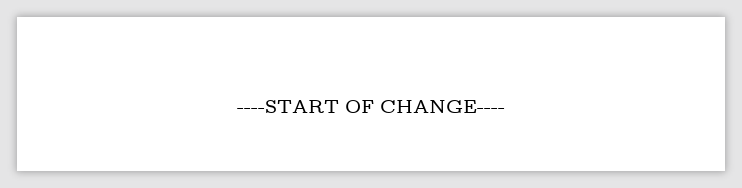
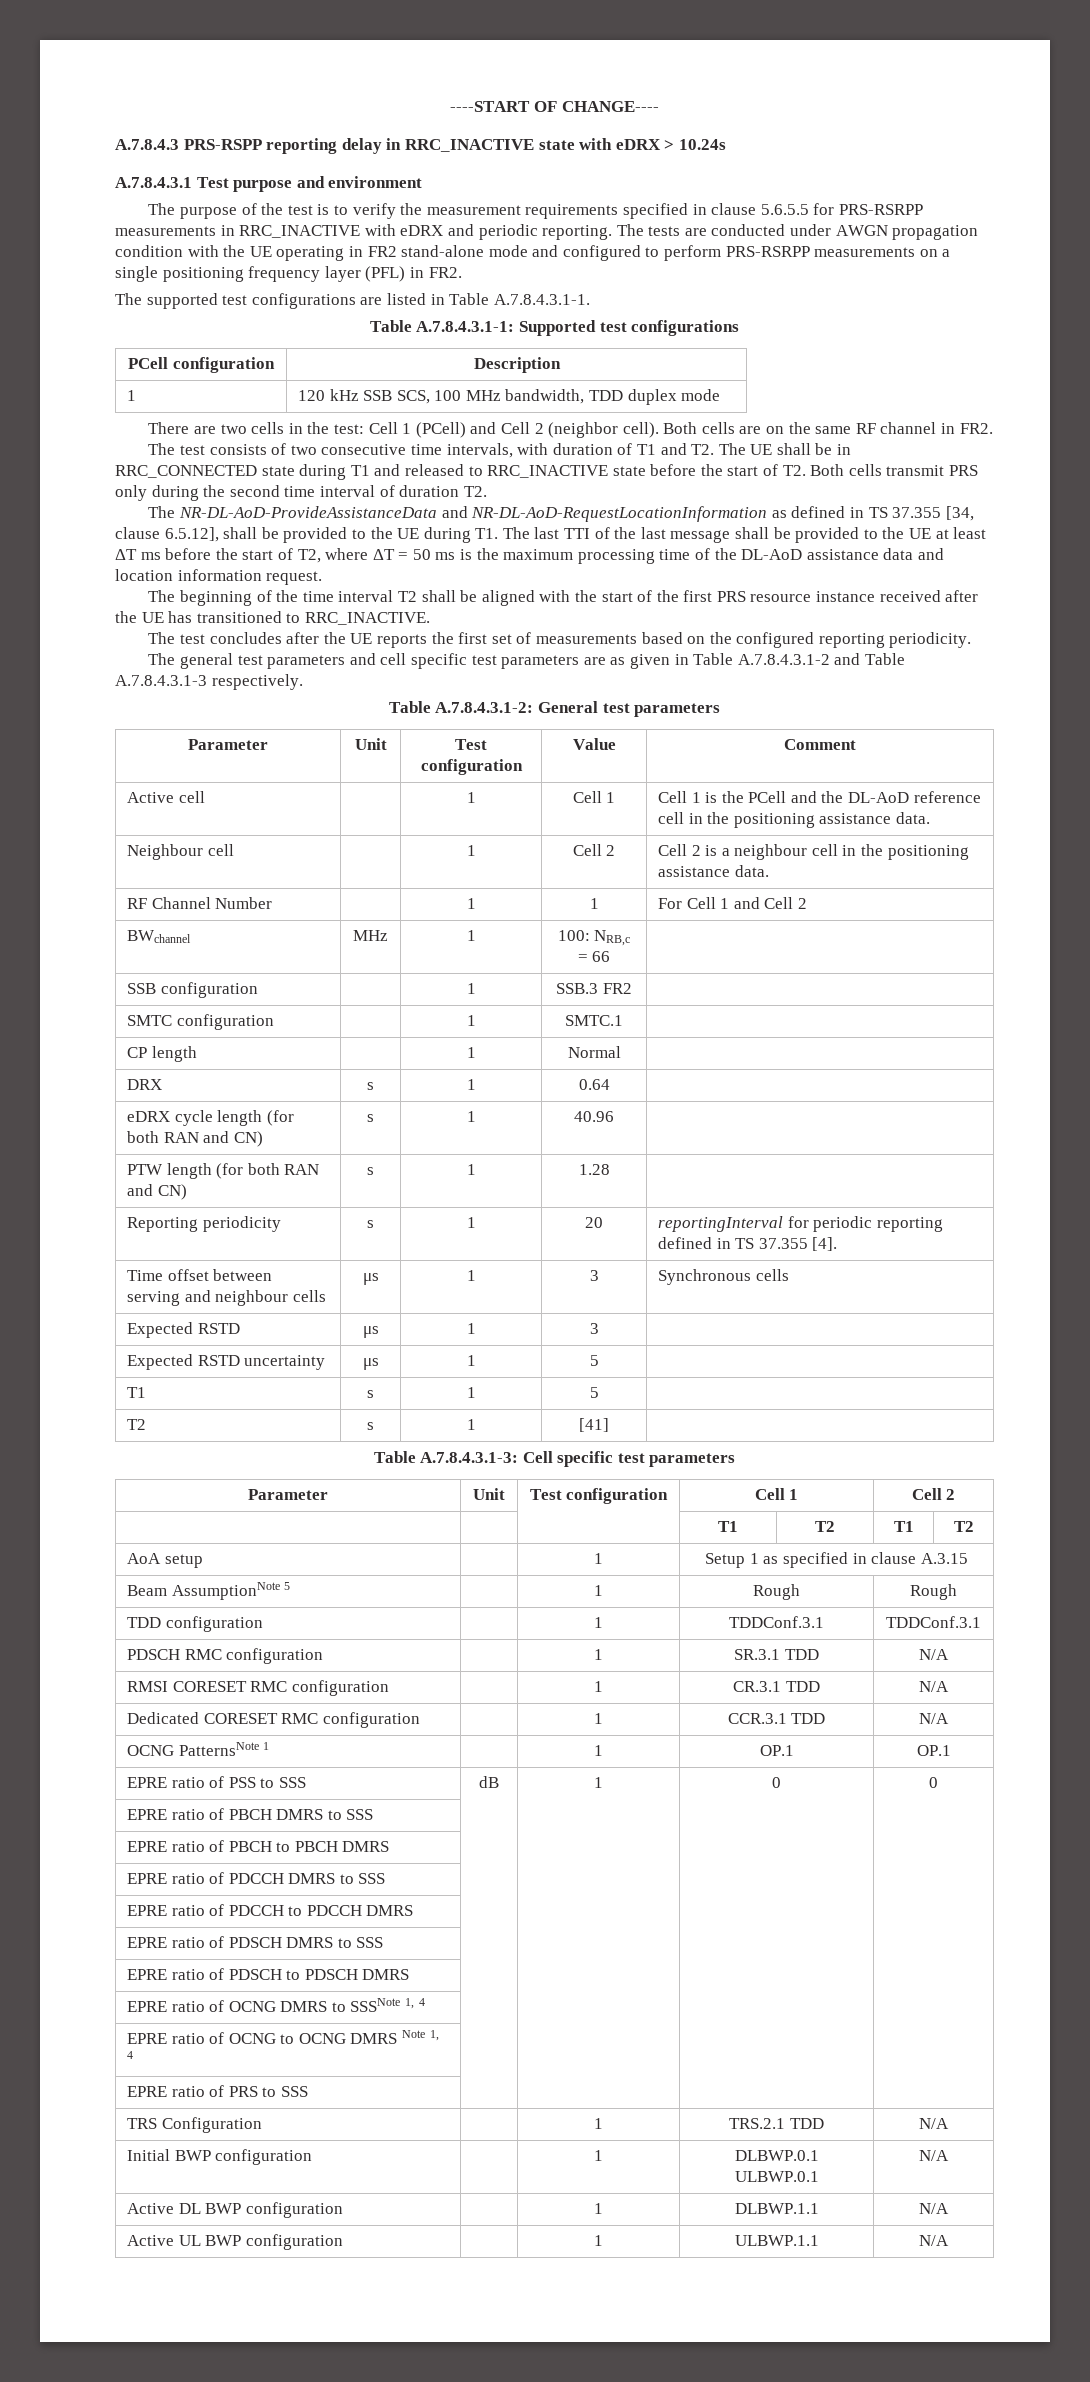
+ A.7.8.4.3 PRS-RSPP reporting delay in RRC_INACTIVE state with eDRX > 10.24s
+ A.7.8.4.3.1 Test purpose and environment
+ The purpose of the test is to verify the measurement requirements specified in clause 5.6.5.5 for PRS-RSRPP measurements in RRC_INACTIVE with eDRX and periodic reporting. The tests are conducted under AWGN propagation condition with the UE operating in FR2 stand-alone mode and configured to perform PRS-RSRPP measurements on a single positioning frequency layer (PFL) in FR2.
+ The supported test configurations are listed in Table A.7.8.4.3.1-1.
+ Table A.7.8.4.3.1-1: Supported test configurations
+ PCell configuration | Description
+ 1 | 120 kHz SSB SCS, 100 MHz bandwidth, TDD duplex mode
+ There are two cells in the test: Cell 1 (PCell) and Cell 2 (neighbor cell). Both cells are on the same RF channel in FR2.
+ The test consists of two consecutive time intervals, with duration of T1 and T2. The UE shall be in RRC_CONNECTED state during T1 and released to RRC_INACTIVE state before the start of T2. Both cells transmit PRS only during the second time interval of duration T2.
+ The NR-DL-AoD-ProvideAssistanceData and NR-DL-AoD-RequestLocationInformation as defined in TS 37.355 [34, clause 6.5.12], shall be provided to the UE during T1. The last TTI of the last message shall be provided to the UE at least ΔT ms before the start of T2, where ΔT = 50 ms is the maximum processing time of the DL-AoD assistance data and location information request.
+ The beginning of the time interval T2 shall be aligned with the start of the first PRS resource instance received after the UE has transitioned to RRC_INACTIVE.
+ The test concludes after the UE reports the first set of measurements based on the configured reporting periodicity.
+ The general test parameters and cell specific test parameters are as given in Table A.7.8.4.3.1-2 and Table A.7.8.4.3.1-3 respectively.
+ Table A.7.8.4.3.1-2: General test parameters
+ Parameter | Unit | Test configuration | Value | Comment
+ Active cell | | 1 | Cell 1 | Cell 1 is the PCell and the DL-AoD reference cell in the positioning assistance data.
+ Neighbour cell | | 1 | Cell 2 | Cell 2 is a neighbour cell in the positioning assistance data.
+ RF Channel Number | | 1 | 1 | For Cell 1 and Cell 2
+ BWchannel | MHz | 1 | 100: NRB,c = 66 |
+ SSB configuration | | 1 | SSB.3 FR2 |
+ SMTC configuration | | 1 | SMTC.1 |
+ CP length | | 1 | Normal |
+ DRX | s | 1 | 0.64 |
+ eDRX cycle length (for both RAN and CN) | s | 1 | 40.96 |
+ PTW length (for both RAN and CN) | s | 1 | 1.28 |
+ Reporting periodicity | s | 1 | 20 | reportingInterval for periodic reporting defined in TS 37.355 [4].
+ Time offset between serving and neighbour cells | μs | 1 | 3 | Synchronous cells
+ Expected RSTD | μs | 1 | 3 |
+ Expected RSTD uncertainty | μs | 1 | 5 |
+ T1 | s | 1 | 5 |
+ T2 | s | 1 | [41] |
+ Table A.7.8.4.3.1-3: Cell specific test parameters
+ Parameter | Unit | Test configuration | Cell 1 | Cell 2
+ | | | T1 | T2 | T1 | T2
+ AoA setup | | 1 | Setup 1 as specified in clause A.3.15
+ Beam AssumptionNote 5 | | 1 | Rough | Rough
+ TDD configuration | | 1 | TDDConf.3.1 | TDDConf.3.1
+ PDSCH RMC configuration | | 1 | SR.3.1 TDD | N/A
+ RMSI CORESET RMC configuration | | 1 | CR.3.1 TDD | N/A
+ Dedicated CORESET RMC configuration | | 1 | CCR.3.1 TDD | N/A
+ OCNG PatternsNote 1 | | 1 | OP.1 | OP.1
+ EPRE ratio of PSS to SSS | dB | 1 | 0 | 0
+ EPRE ratio of PBCH DMRS to SSS | | | |
+ EPRE ratio of PBCH to PBCH DMRS | | | |
+ EPRE ratio of PDCCH DMRS to SSS | | | |
+ EPRE ratio of PDCCH to PDCCH DMRS | | | |
+ EPRE ratio of PDSCH DMRS to SSS | | | |
+ EPRE ratio of PDSCH to PDSCH DMRS | | | |
+ EPRE ratio of OCNG DMRS to SSSNote 1, 4 | | | |
+ EPRE ratio of OCNG to OCNG DMRS Note 1, 4 | | | |
+ EPRE ratio of PRS to SSS | | | |
+ TRS Configuration | | 1 | TRS.2.1 TDD | N/A
+ Initial BWP configuration | | 1 | DLBWP.0.1 ULBWP.0.1 | N/A
+ Active DL BWP configuration | | 1 | DLBWP.1.1 | N/A
+ Active UL BWP configuration | | 1 | ULBWP.1.1 | N/A

